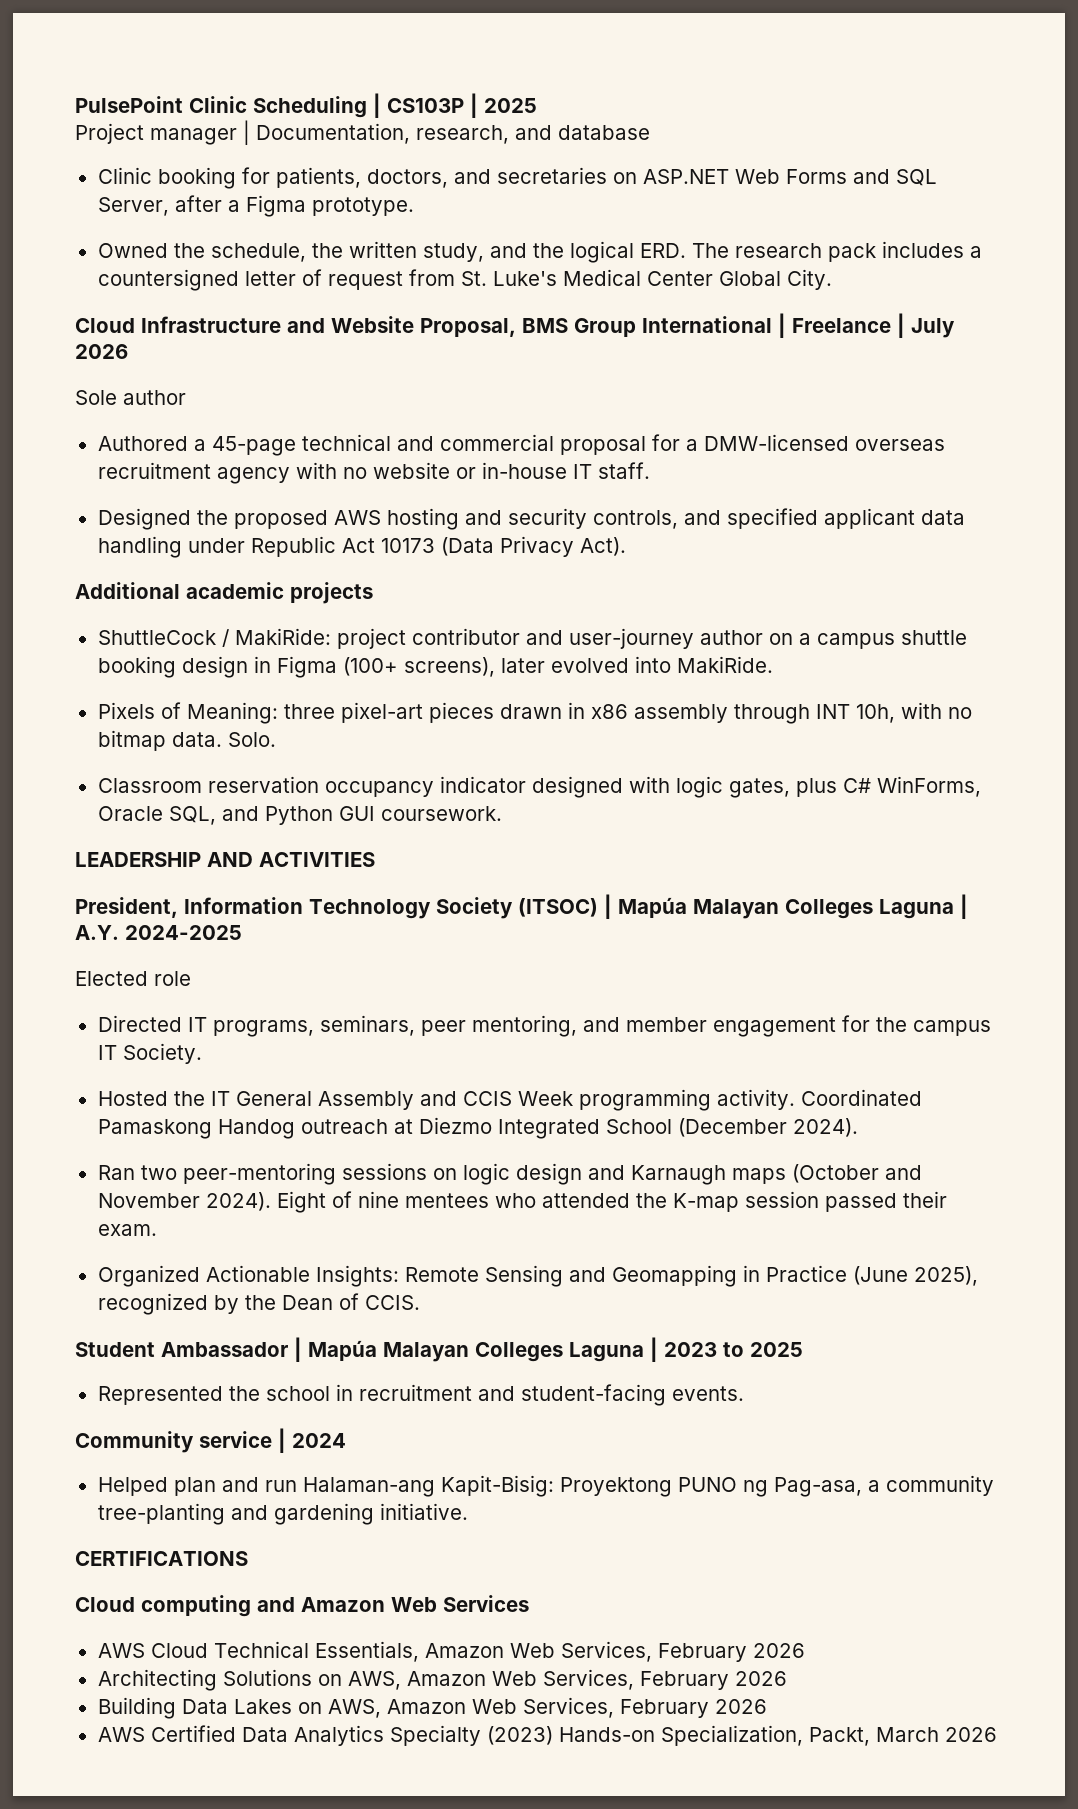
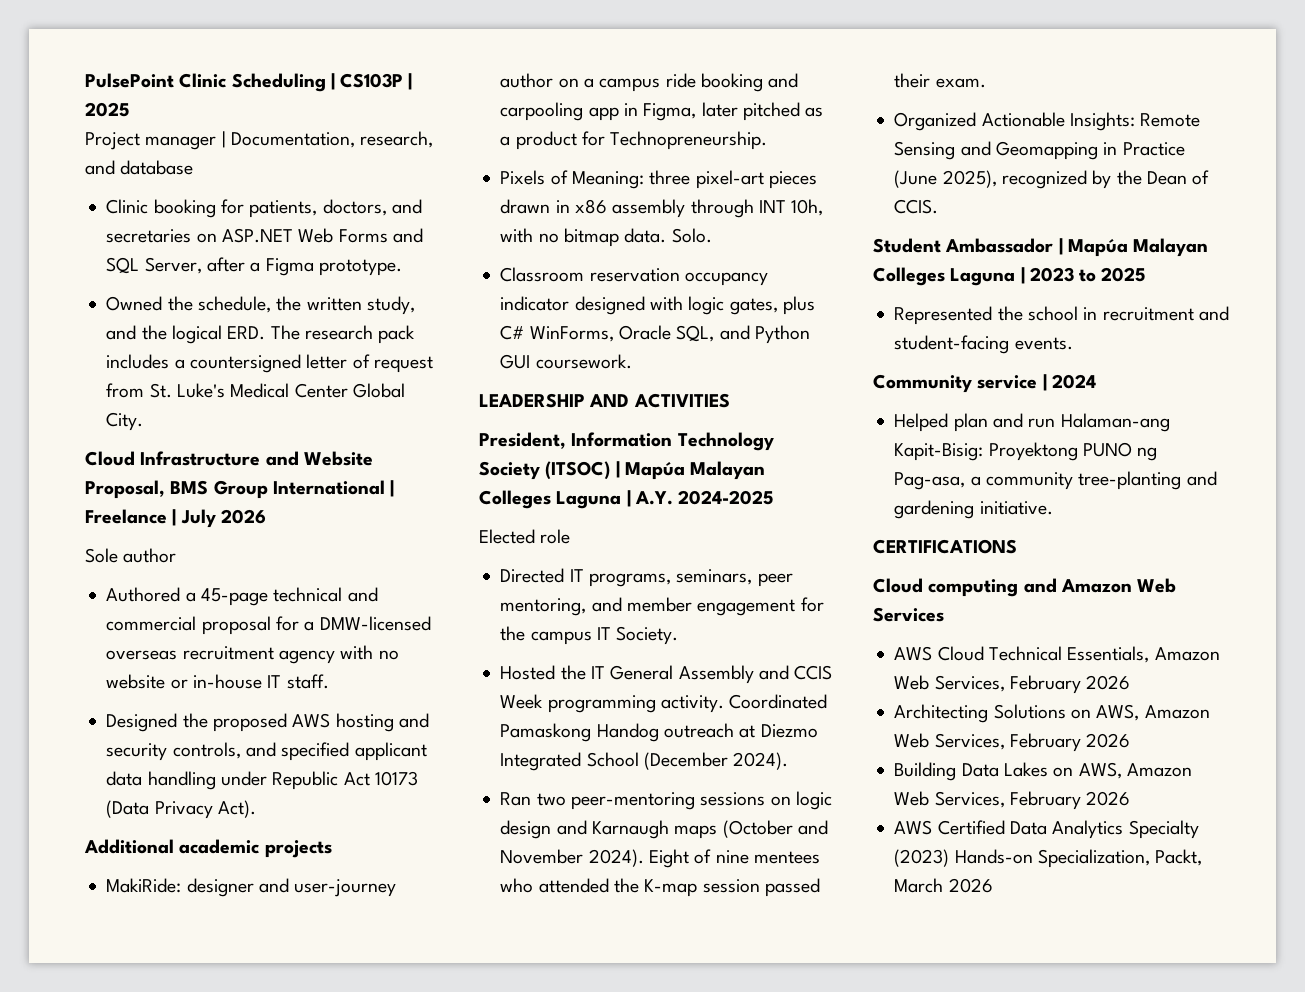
- ShuttleCock / MakiRide: project contributor and user-journey author on a campus shuttle booking design in Figma (100+ screens), later evolved into MakiRide.
+ MakiRide: designer and user-journey author on a campus ride booking and carpooling app in Figma, later pitched as a product for Technopreneurship.

